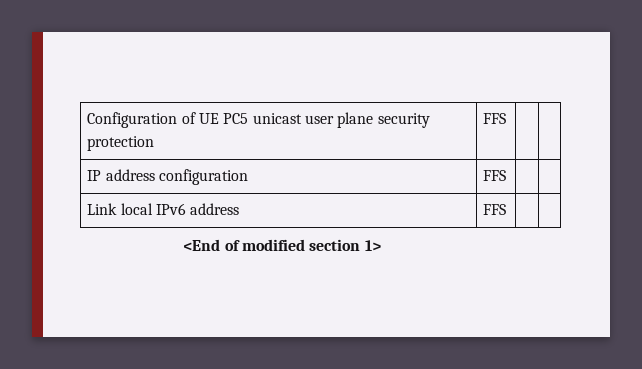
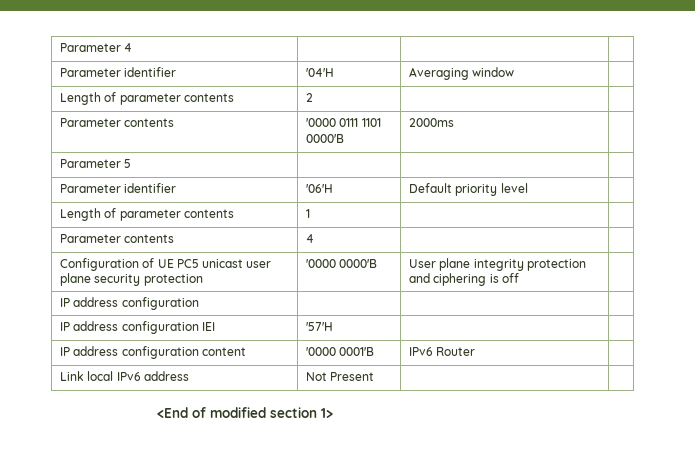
+ Parameter 4 | | |
+ Parameter identifier | '04'H | Averaging window |
+ Length of parameter contents | 2 | |
+ Parameter contents | '0000 0111 1101 0000'B | 2000ms |
+ Parameter 5 | | |
+ Parameter identifier | '06'H | Default priority level |
+ Length of parameter contents | 1 | |
+ Parameter contents | 4 | |
- Configuration of UE PC5 unicast user plane security protection | FFS | |
- IP address configuration | FFS | |
+ Configuration of UE PC5 unicast user plane security protection | '0000 0000'B | User plane integrity protection and ciphering is off |
+ IP address configuration | | |
+ IP address configuration IEI | '57'H | |
+ IP address configuration content | '0000 0001'B | IPv6 Router |
- Link local IPv6 address | FFS | |
+ Link local IPv6 address | Not Present | |

